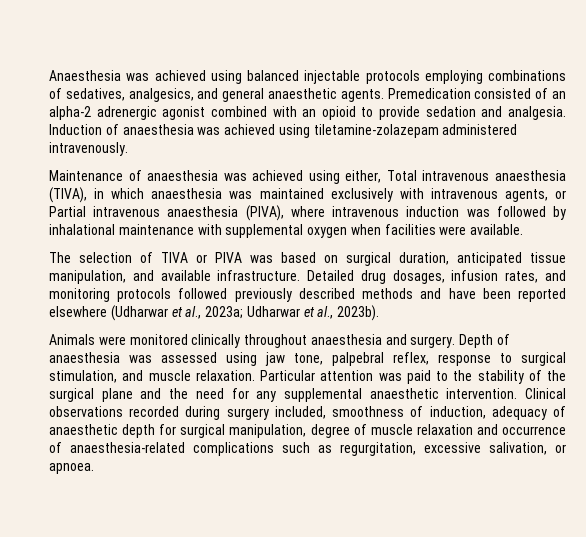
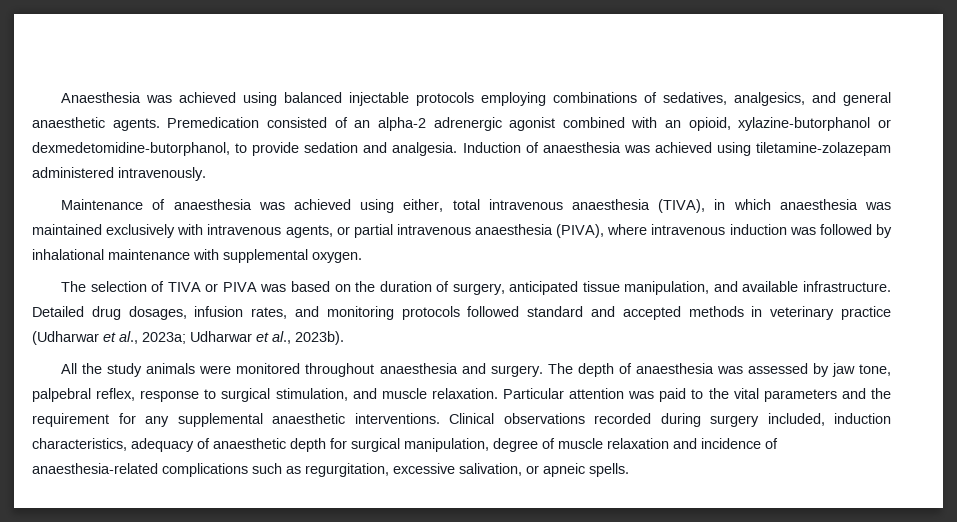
- Premedication consisted of an alpha-2 adrenergic agonist combined with an opioid to provide sedation and analgesia.
+ Premedication consisted of an alpha-2 adrenergic agonist combined with an opioid, xylazine-butorphanol or dexmedetomidine-butorphanol, to provide sedation and analgesia.
- Maintenance of anaesthesia was achieved using either, Total intravenous anaesthesia (TIVA), in which anaesthesia was maintained exclusively with intravenous agents, or Partial intravenous anaesthesia (PIVA), where intravenous induction was followed by inhalational maintenance with supplemental oxygen when facilities were available.
+ Maintenance of anaesthesia was achieved using either, total intravenous anaesthesia (TIVA), in which anaesthesia was maintained exclusively with intravenous agents, or partial intravenous anaesthesia (PIVA), where intravenous induction was followed by inhalational maintenance with supplemental oxygen.
- The selection of TIVA or PIVA was based on surgical duration, anticipated tissue manipulation, and available infrastructure.
+ The selection of TIVA or PIVA was based on the duration of surgery, anticipated tissue manipulation, and available infrastructure.
- Detailed drug dosages, infusion rates, and monitoring protocols followed previously described methods and have been reported elsewhere (Udharwar et al., 2023a; Udharwar et al., 2023b).
+ Detailed drug dosages, infusion rates, and monitoring protocols followed standard and accepted methods in veterinary practice (Udharwar et al., 2023a; Udharwar et al., 2023b).
- Animals were monitored clinically throughout anaesthesia and surgery.
+ All the study animals were monitored throughout anaesthesia and surgery.
- Depth of anaesthesia was assessed using jaw tone, palpebral reflex, response to surgical stimulation, and muscle relaxation.
+ The depth of anaesthesia was assessed by jaw tone, palpebral reflex, response to surgical stimulation, and muscle relaxation.
- Particular attention was paid to the stability of the surgical plane and the need for any supplemental anaesthetic intervention.
+ Particular attention was paid to the vital parameters and the requirement for any supplemental anaesthetic interventions.
- Clinical observations recorded during surgery included, smoothness of induction, adequacy of anaesthetic depth for surgical manipulation, degree of muscle relaxation and occurrence of anaesthesia-related complications such as regurgitation, excessive salivation, or apnoea.
+ Clinical observations recorded during surgery included, induction characteristics, adequacy of anaesthetic depth for surgical manipulation, degree of muscle relaxation and incidence of anaesthesia-related complications such as regurgitation, excessive salivation, or apneic spells.

